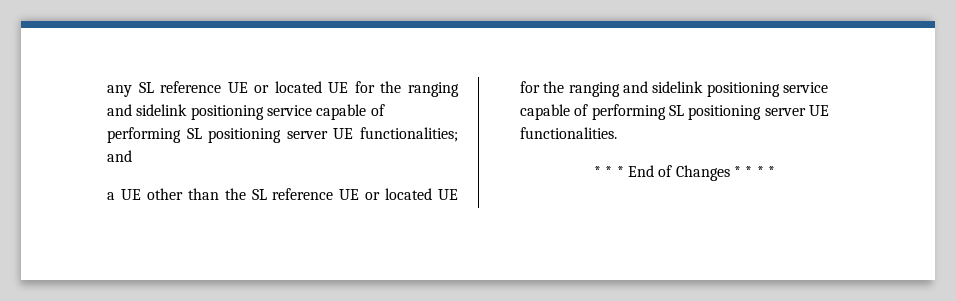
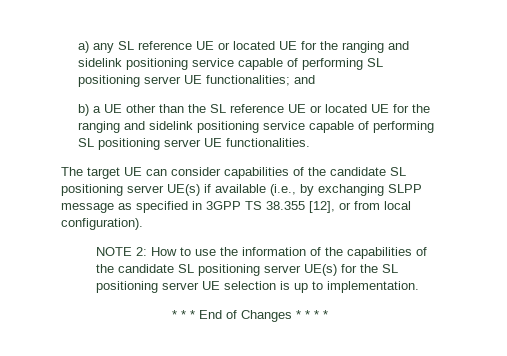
- any SL reference UE or located UE for the ranging and sidelink positioning service capable of performing SL positioning server UE functionalities; and
+ a) any SL reference UE or located UE for the ranging and sidelink positioning service capable of performing SL positioning server UE functionalities; and
- a UE other than the SL reference UE or located UE for the ranging and sidelink positioning service capable of performing SL positioning server UE functionalities.
+ b) a UE other than the SL reference UE or located UE for the ranging and sidelink positioning service capable of performing SL positioning server UE functionalities.
+ The target UE can consider capabilities of the candidate SL positioning server UE(s) if available (i.e., by exchanging SLPP message as specified in 3GPP TS 38.355 [12], or from local configuration).
+ NOTE 2: How to use the information of the capabilities of the candidate SL positioning server UE(s) for the SL positioning server UE selection is up to implementation.

